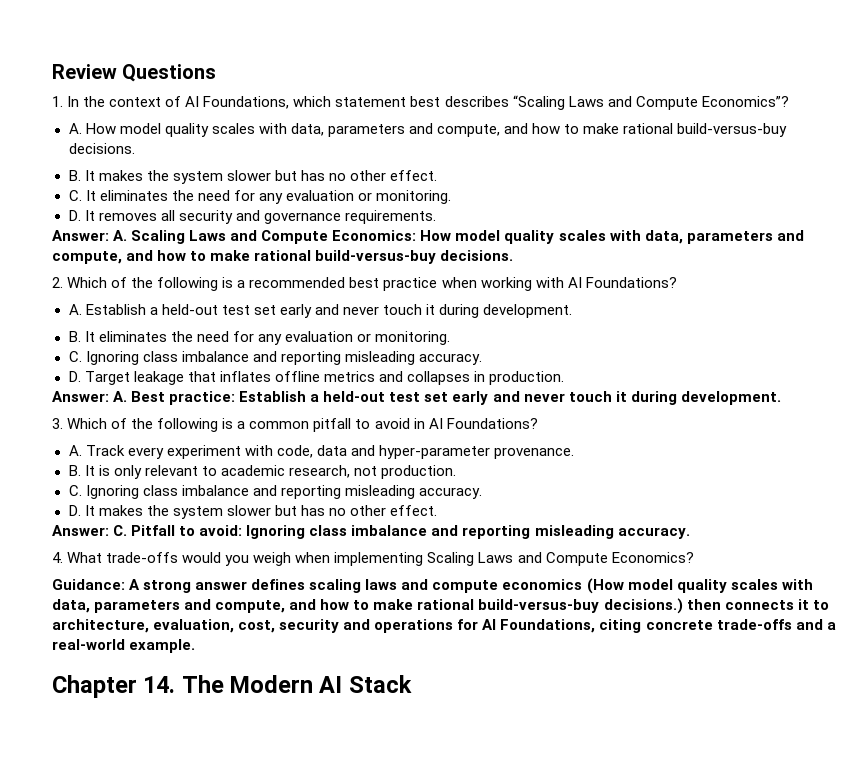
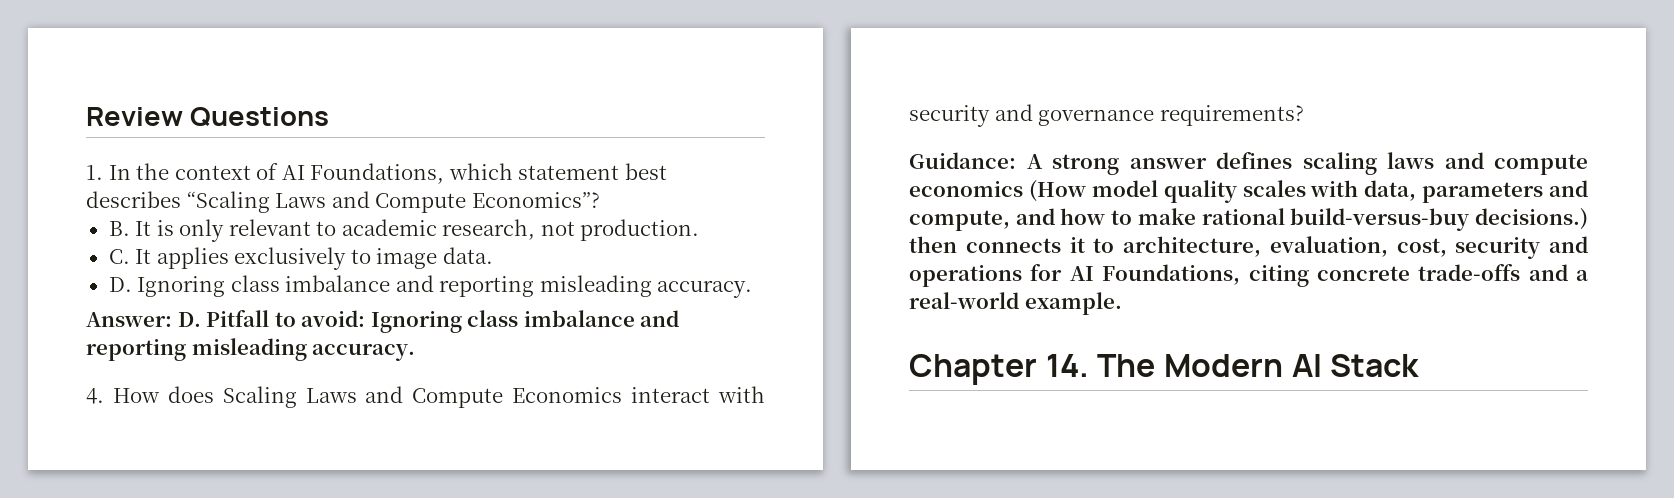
- A. How model quality scales with data, parameters and compute, and how to make rational build-versus-buy decisions.
- B. It makes the system slower but has no other effect.
- C. It eliminates the need for any evaluation or monitoring.
- D. It removes all security and governance requirements.
- Answer: A. Scaling Laws and Compute Economics: How model quality scales with data, parameters and compute, and how to make rational build-versus-buy decisions.
- 2. Which of the following is a recommended best practice when working with AI Foundations?
- A. Establish a held-out test set early and never touch it during development.
- B. It eliminates the need for any evaluation or monitoring.
- C. Ignoring class imbalance and reporting misleading accuracy.
- D. Target leakage that inflates offline metrics and collapses in production.
- Answer: A. Best practice: Establish a held-out test set early and never touch it during development.
- 3. Which of the following is a common pitfall to avoid in AI Foundations?
- A. Track every experiment with code, data and hyper-parameter provenance.
  B. It is only relevant to academic research, not production.
- C. Ignoring class imbalance and reporting misleading accuracy.
- D. It makes the system slower but has no other effect.
- Answer: C. Pitfall to avoid: Ignoring class imbalance and reporting misleading accuracy.
+ C. It applies exclusively to image data.
+ D. Ignoring class imbalance and reporting misleading accuracy.
+ Answer: D. Pitfall to avoid: Ignoring class imbalance and reporting misleading accuracy.
- 4. What trade-offs would you weigh when implementing Scaling Laws and Compute Economics?
+ 4. How does Scaling Laws and Compute Economics interact with security and governance requirements?

